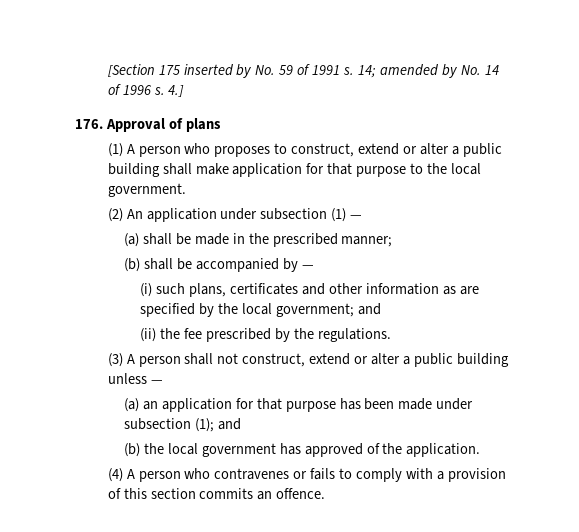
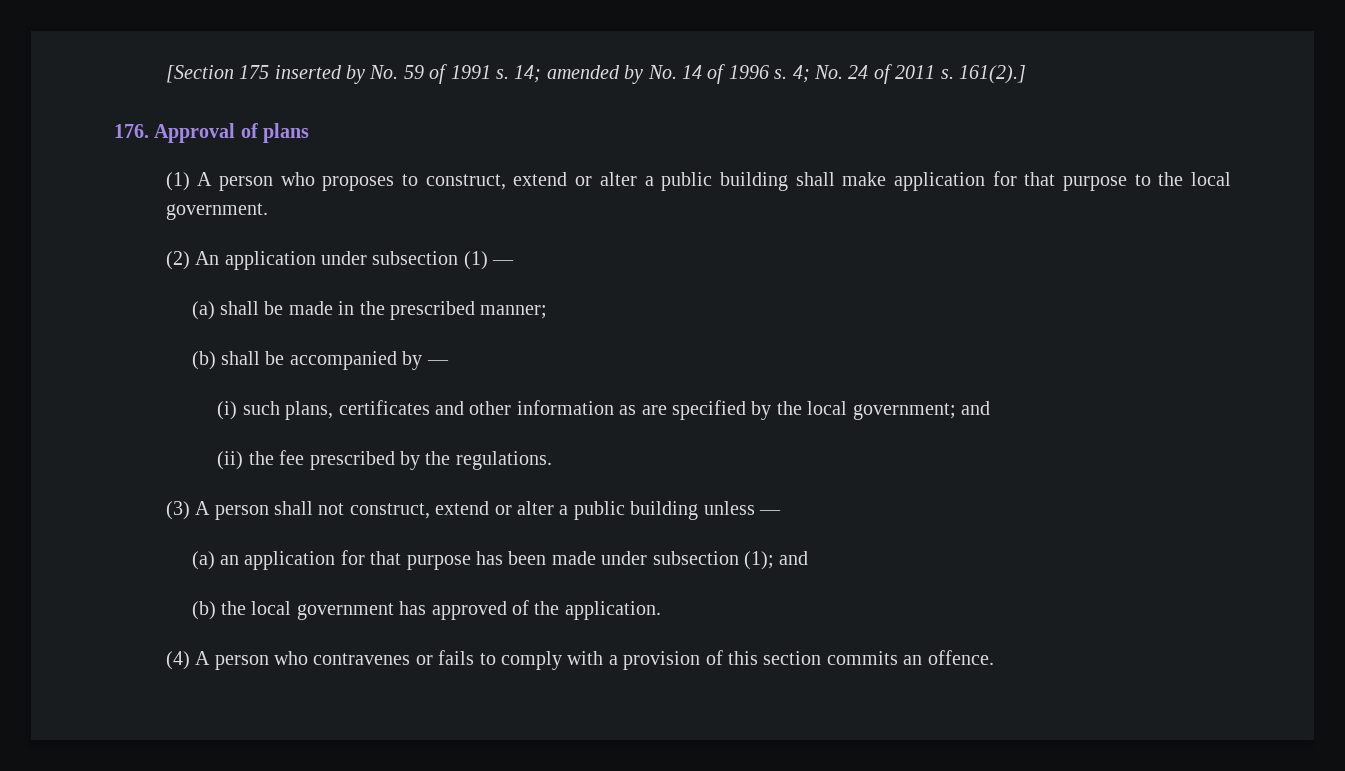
- 4.]
+ 4; No. 24 of 2011 s. 161(2).]

